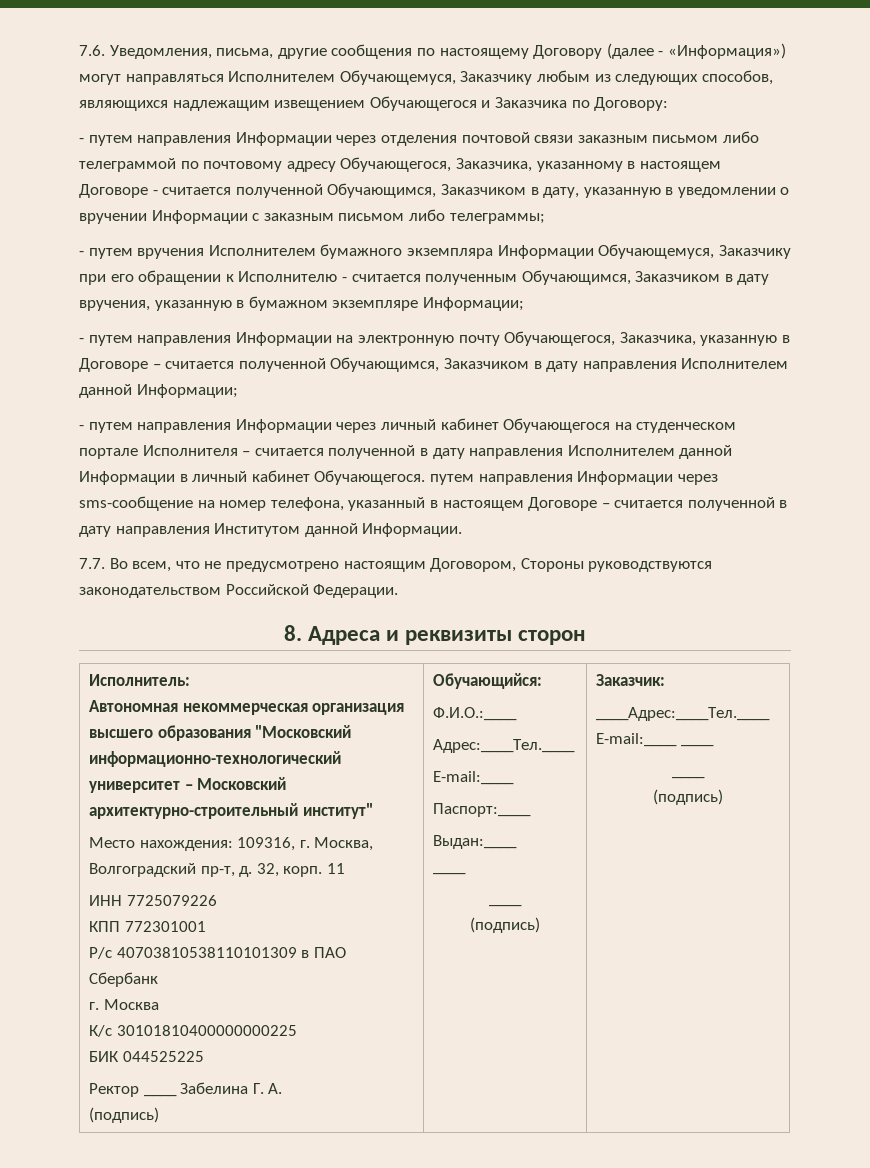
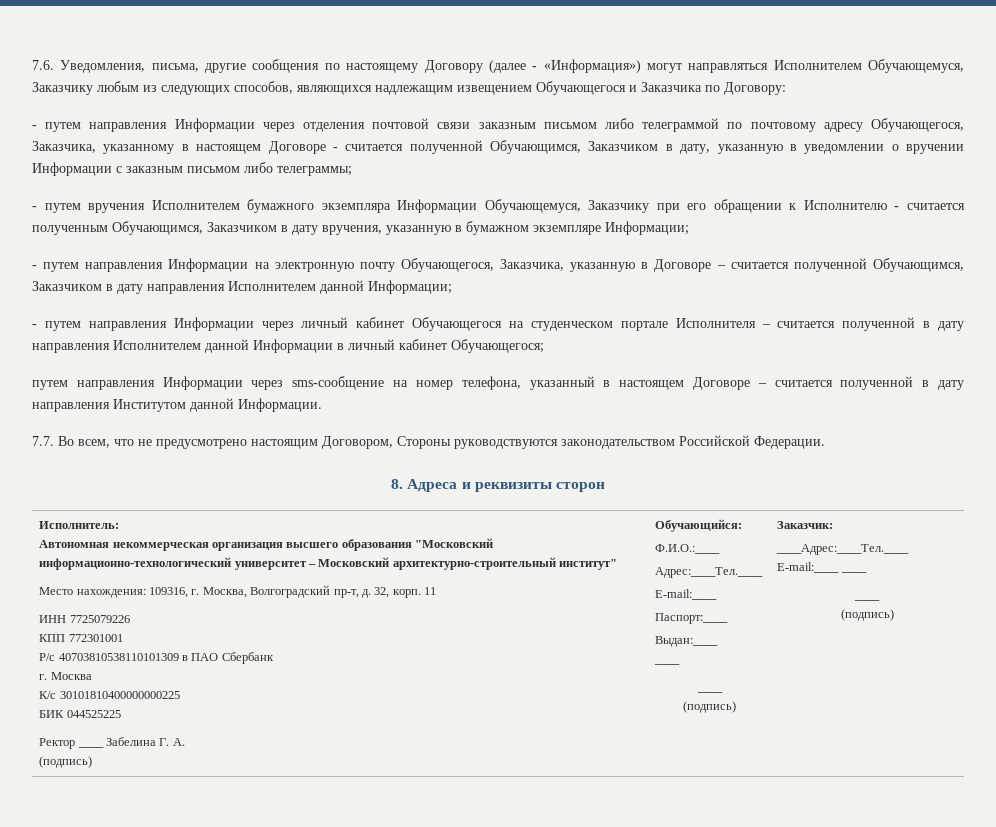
- - путем направления Информации через личный кабинет Обучающегося на студенческом портале Исполнителя – считается полученной в дату направления Исполнителем данной Информации в личный кабинет Обучающегося. путем направления Информации через sms-сообщение на номер телефона, указанный в настоящем Договоре – считается полученной в дату направления Институтом данной Информации.
+ - путем направления Информации через личный кабинет Обучающегося на студенческом портале Исполнителя – считается полученной в дату направления Исполнителем данной Информации в личный кабинет Обучающегося;
+ путем направления Информации через sms-сообщение на номер телефона, указанный в настоящем Договоре – считается полученной в дату направления Институтом данной Информации.

